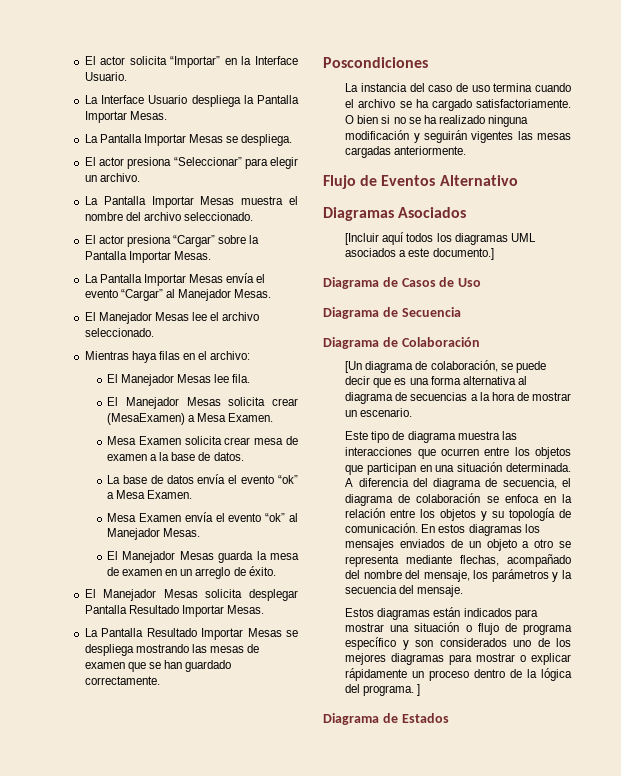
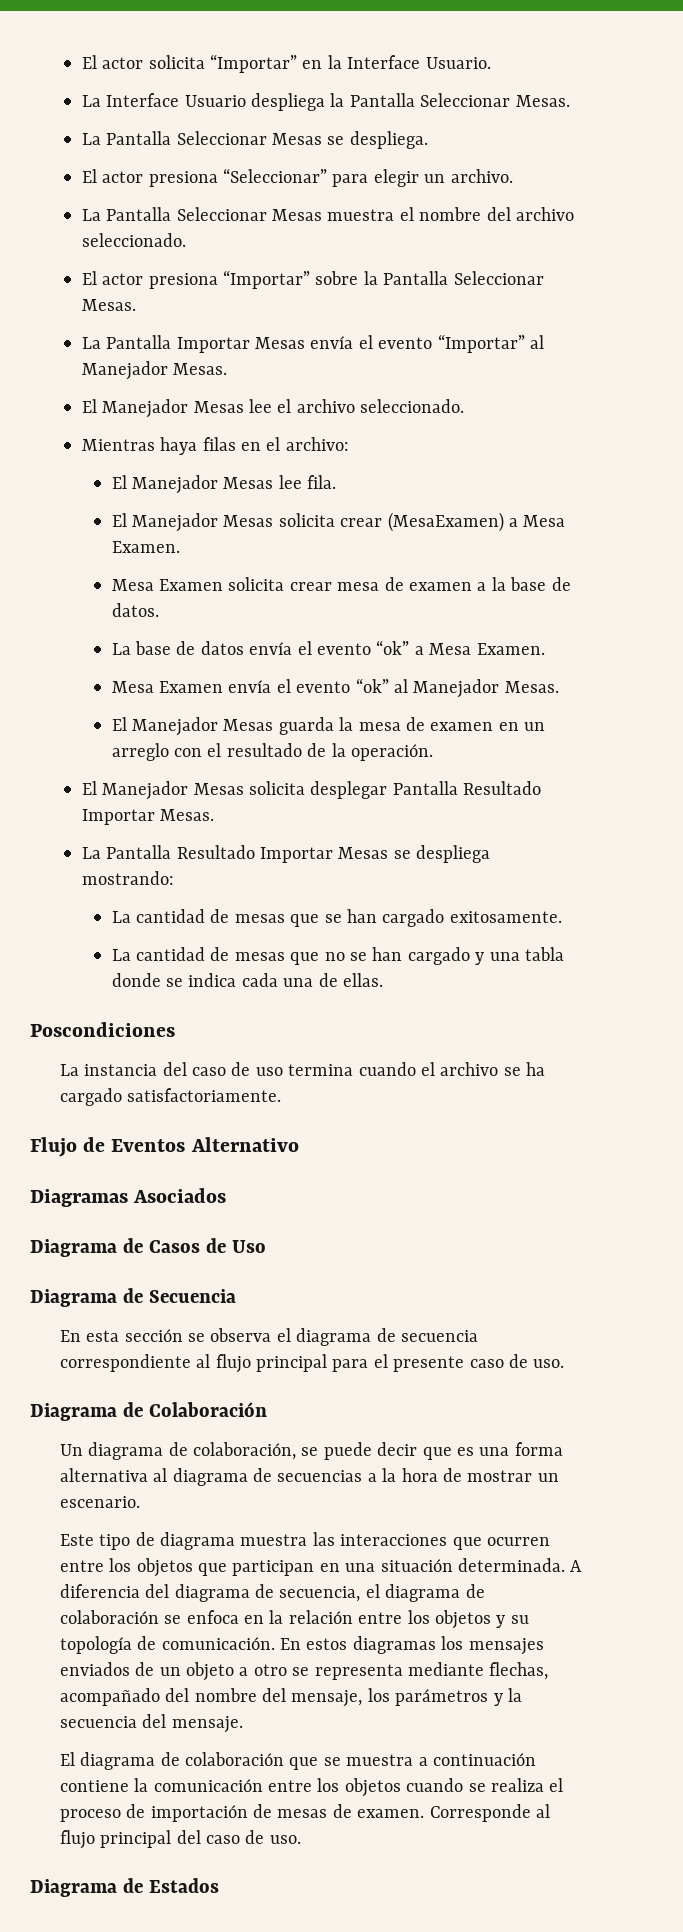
- La Interface Usuario despliega la Pantalla Importar Mesas.
- La Pantalla Importar Mesas se despliega.
+ La Interface Usuario despliega la Pantalla Seleccionar Mesas.
+ La Pantalla Seleccionar Mesas se despliega.
- La Pantalla Importar Mesas muestra el nombre del archivo seleccionado.
+ La Pantalla Seleccionar Mesas muestra el nombre del archivo seleccionado.
- El actor presiona “Cargar” sobre la Pantalla Importar Mesas.
+ El actor presiona “Importar” sobre la Pantalla Seleccionar Mesas.
- La Pantalla Importar Mesas envía el evento “Cargar” al Manejador Mesas.
+ La Pantalla Importar Mesas envía el evento “Importar” al Manejador Mesas.
- El Manejador Mesas guarda la mesa de examen en un arreglo de éxito.
+ El Manejador Mesas guarda la mesa de examen en un arreglo con el resultado de la operación.
- La Pantalla Resultado Importar Mesas se despliega mostrando las mesas de examen que se han guardado correctamente.
+ La Pantalla Resultado Importar Mesas se despliega mostrando:
+ La cantidad de mesas que se han cargado exitosamente.
+ La cantidad de mesas que no se han cargado y una tabla donde se indica cada una de ellas.
- O bien si no se ha realizado ninguna modificación y seguirán vigentes las mesas cargadas anteriormente.
- [Incluir aquí todos los diagramas UML asociados a este documento.]
+ En esta sección se observa el diagrama de secuencia correspondiente al flujo principal para el presente caso de uso.
- [Un diagrama de colaboración, se puede decir que es una forma alternativa al diagrama de secuencias a la hora de mostrar un escenario.
+ Un diagrama de colaboración, se puede decir que es una forma alternativa al diagrama de secuencias a la hora de mostrar un escenario.
- Estos diagramas están indicados para mostrar una situación o flujo de programa específico y son considerados uno de los mejores diagramas para mostrar o explicar rápidamente un proceso dentro de la lógica del programa. ]
+ El diagrama de colaboración que se muestra a continuación contiene la comunicación entre los objetos cuando se realiza el proceso de importación de mesas de examen. Corresponde al flujo principal del caso de uso.

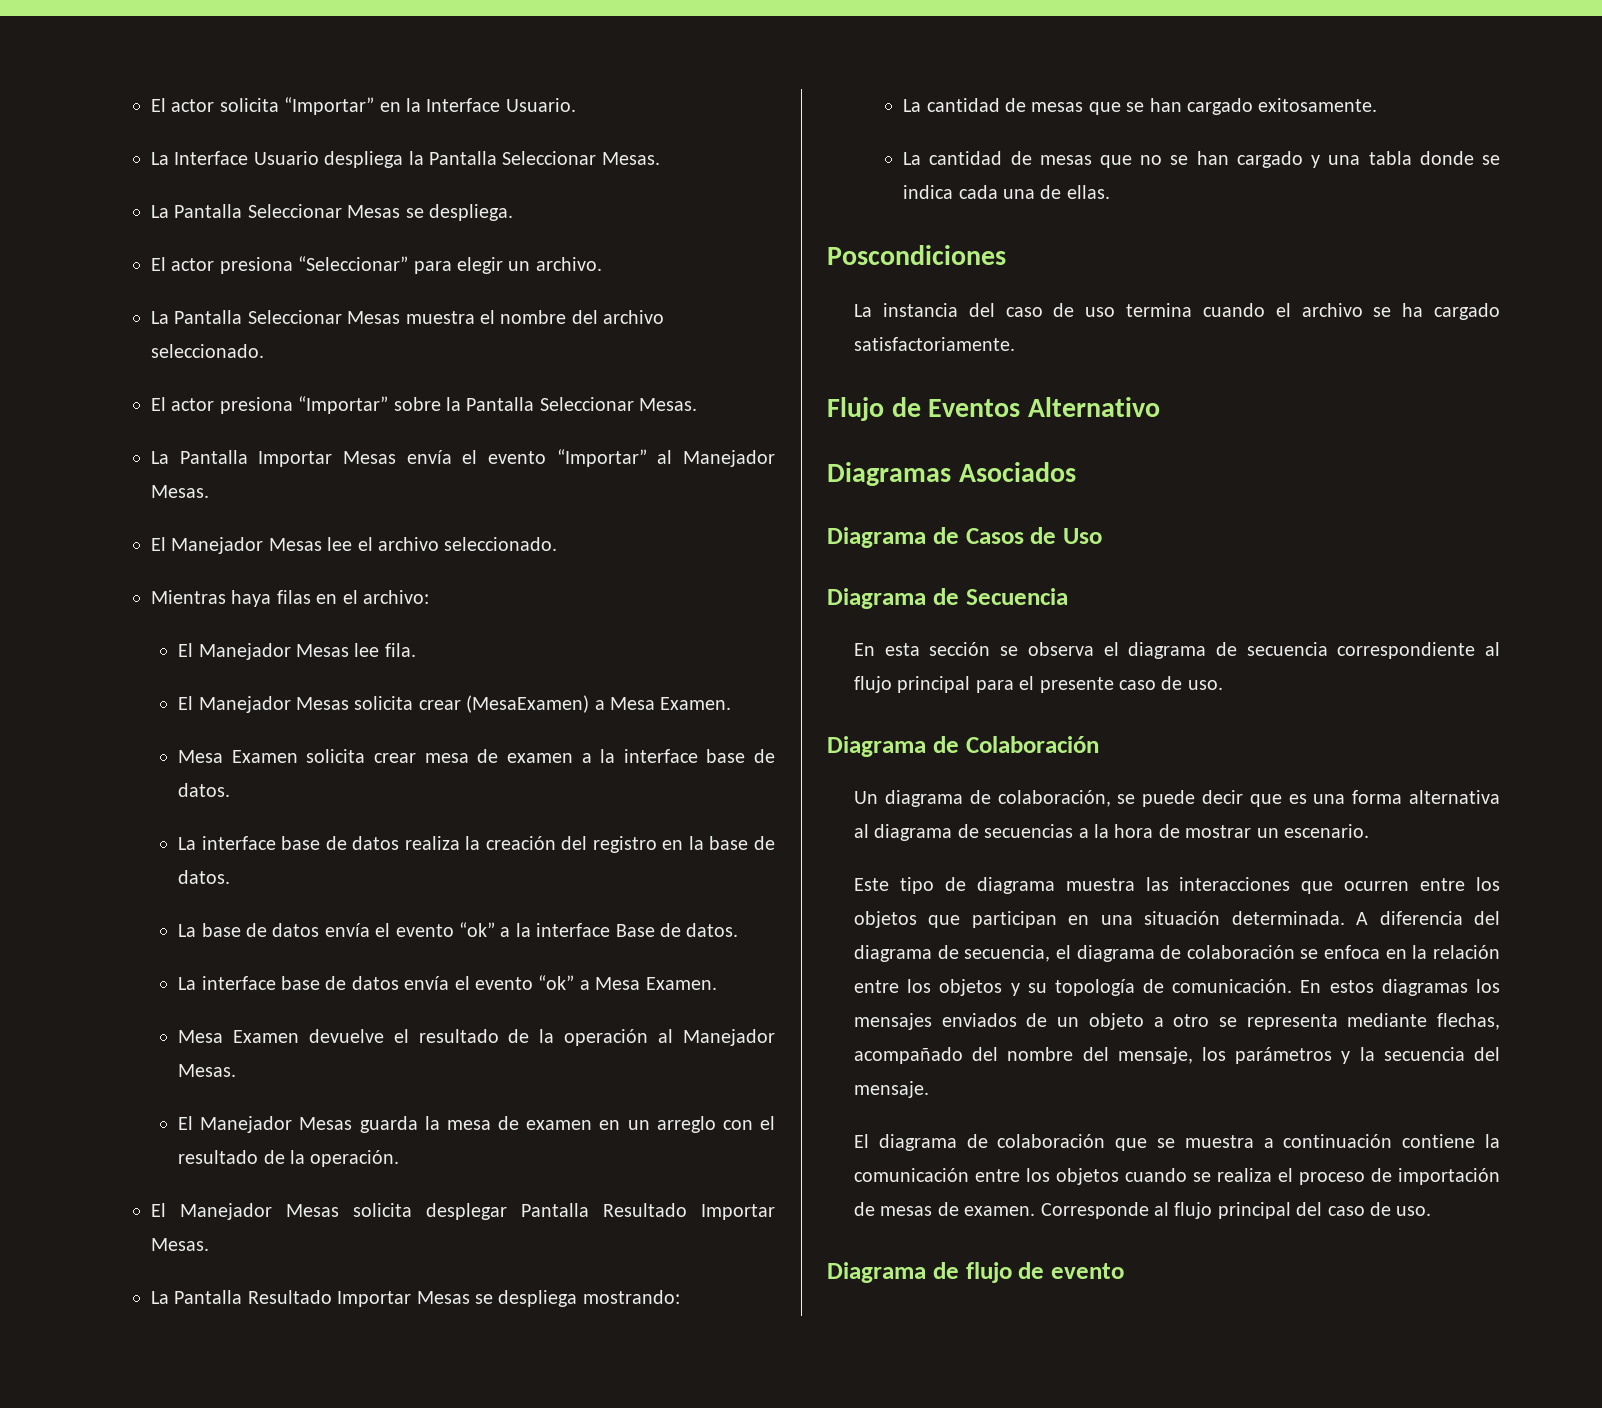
- Mesa Examen solicita crear mesa de examen a la base de datos.
+ Mesa Examen solicita crear mesa de examen a la interface base de datos.
+ La interface base de datos realiza la creación del registro en la base de datos.
- La base de datos envía el evento “ok” a Mesa Examen.
- Mesa Examen envía el evento “ok” al Manejador Mesas.
+ La base de datos envía el evento “ok” a la interface Base de datos.
+ La interface base de datos envía el evento “ok” a Mesa Examen.
+ Mesa Examen devuelve el resultado de la operación al Manejador Mesas.
- Diagrama de Estados
+ Diagrama de flujo de evento

